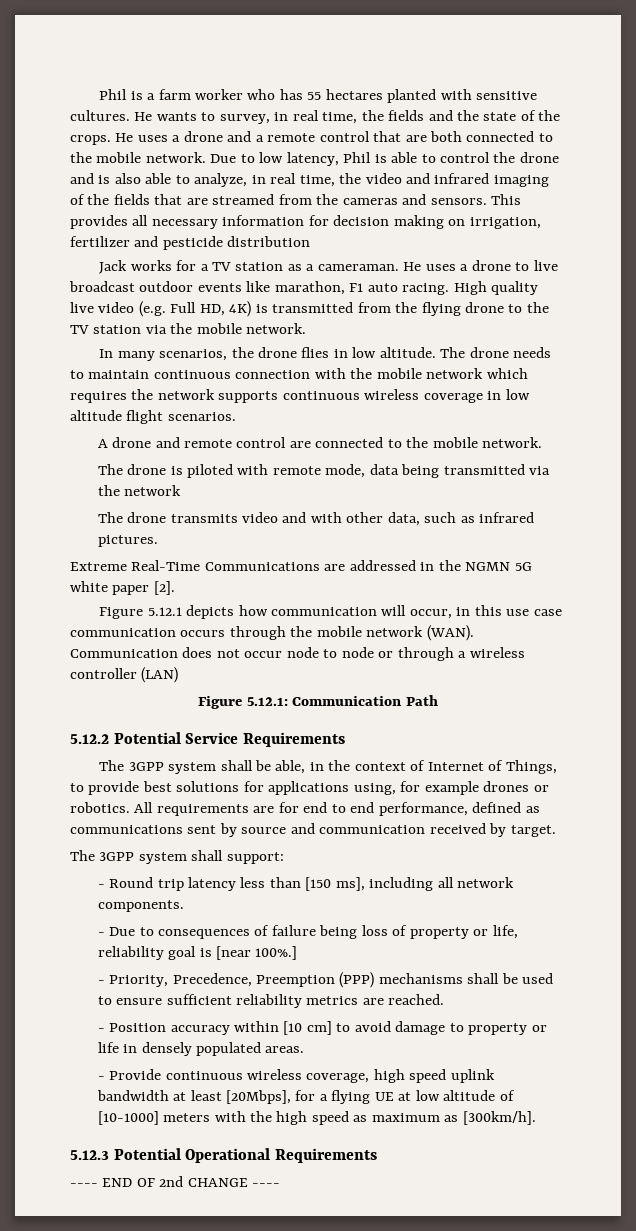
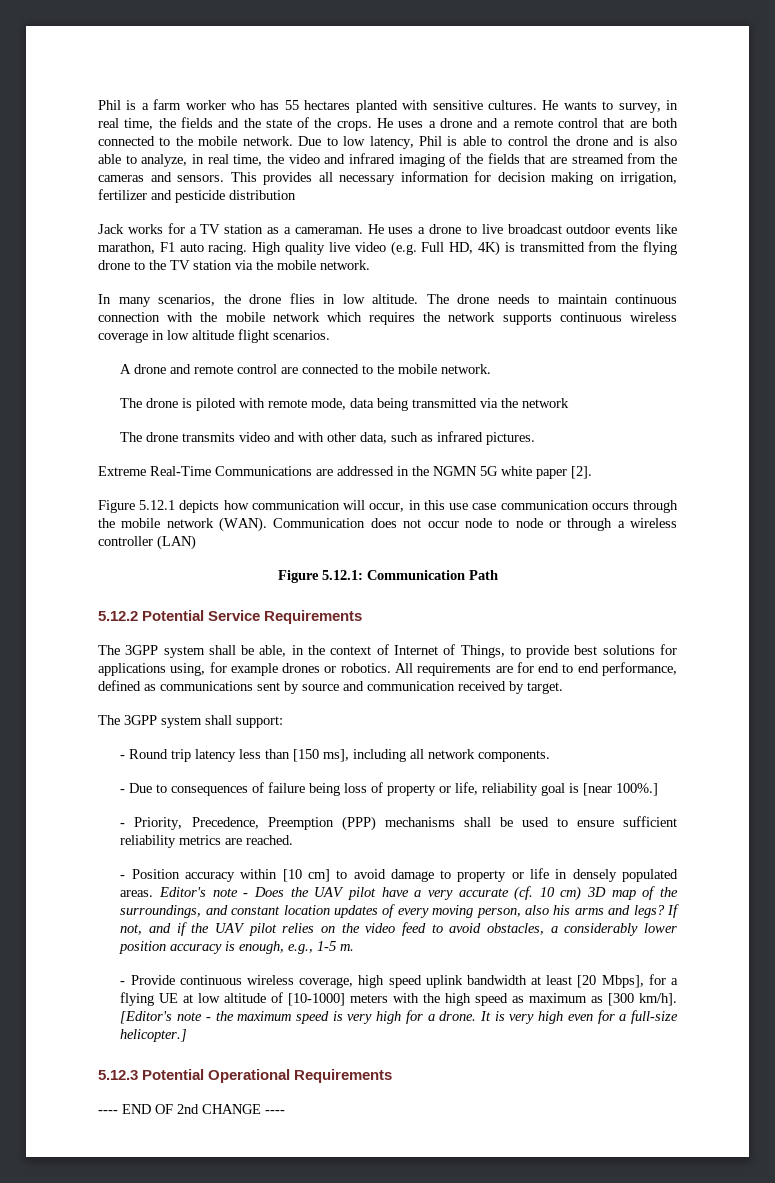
+ Editor's note - Does the UAV pilot have a very accurate (cf. 10 cm) 3D map of the surroundings, and constant location updates of every moving person, also his arms and legs? If not, and if the UAV pilot relies on the video feed to avoid obstacles, a considerably lower position accuracy is enough, e.g., 1-5 m.
- - Provide continuous wireless coverage, high speed uplink bandwidth at least [20Mbps], for a flying UE at low altitude of [10-1000] meters with the high speed as maximum as [300km/h].
+ - Provide continuous wireless coverage, high speed uplink bandwidth at least [20 Mbps], for a flying UE at low altitude of [10-1000] meters with the high speed as maximum as [300 km/h]. [Editor's note - the maximum speed is very high for a drone. It is very high even for a full-size helicopter.]

